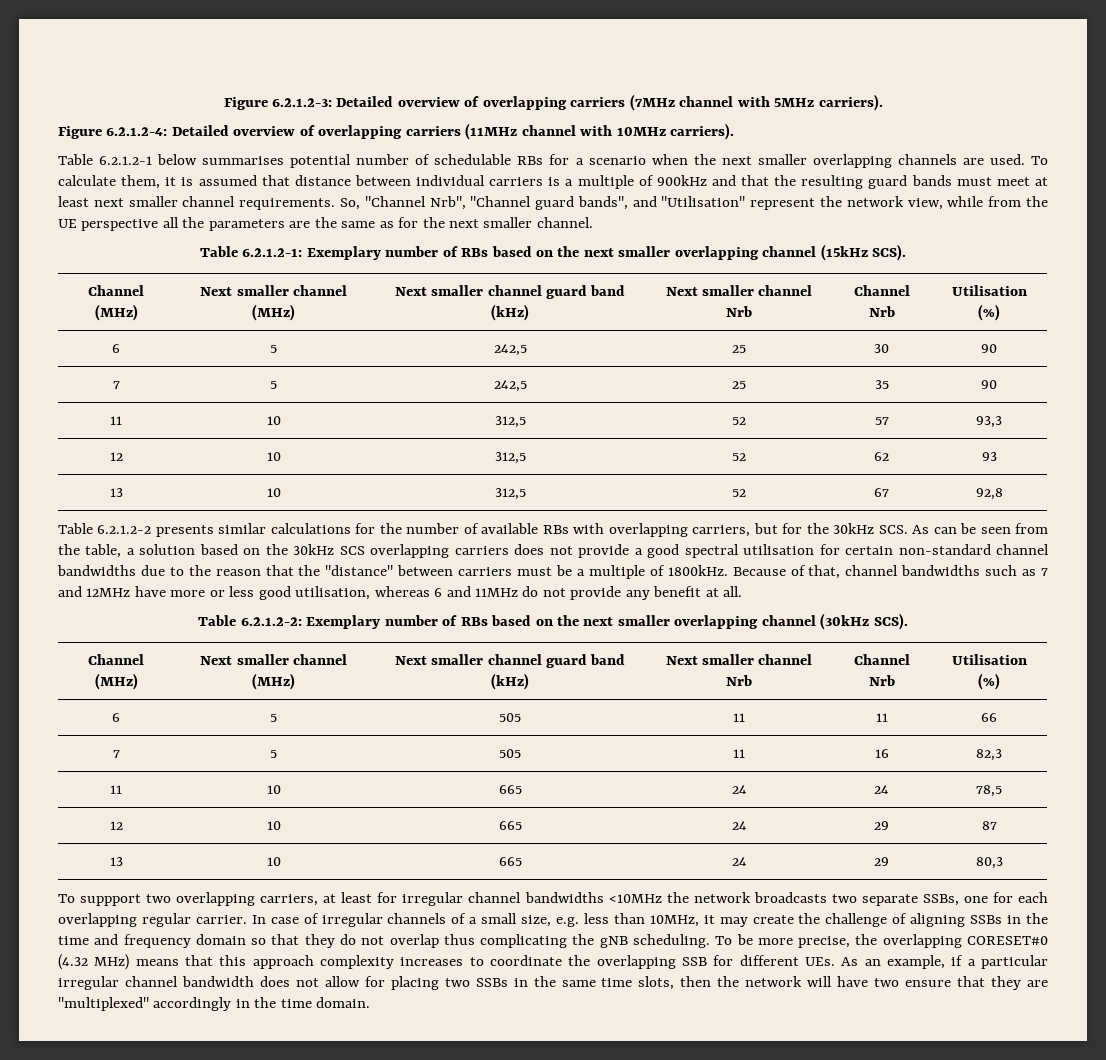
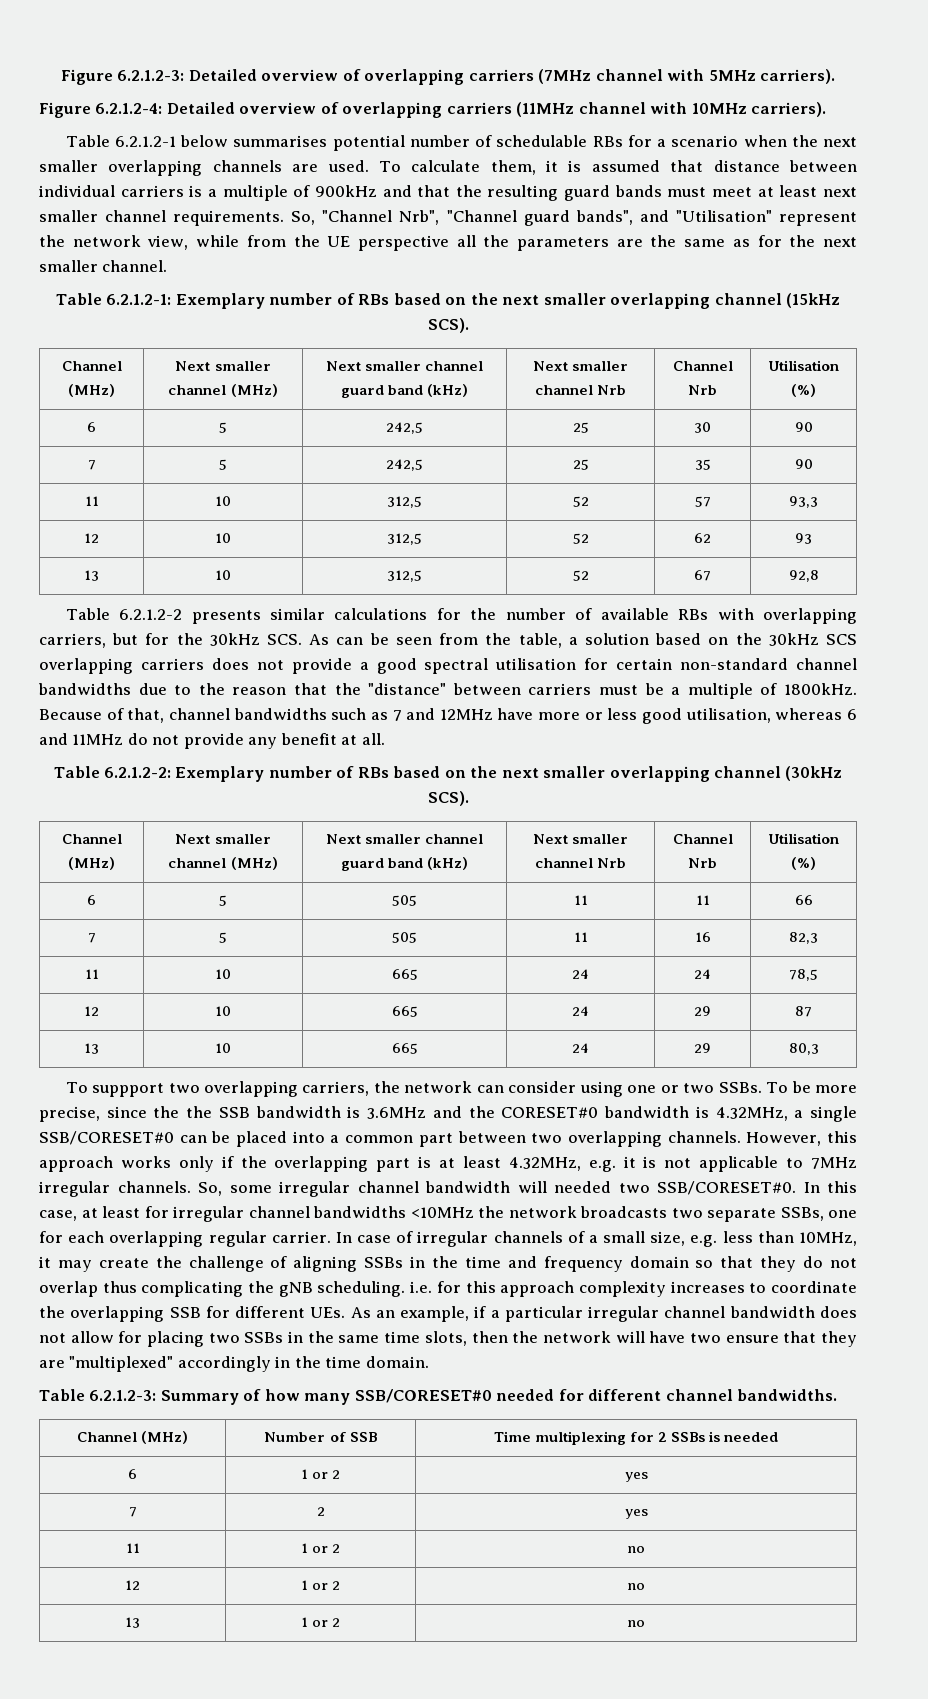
- To suppport two overlapping carriers, at least for irregular channel bandwidths <10MHz the network broadcasts two separate SSBs, one for each overlapping regular carrier.
+ To suppport two overlapping carriers, the network can consider using one or two SSBs. To be more precise, since the the SSB bandwidth is 3.6MHz and the CORESET#0 bandwidth is 4.32MHz, a single SSB/CORESET#0 can be placed into a common part between two overlapping channels. However, this approach works only if the overlapping part is at least 4.32MHz, e.g. it is not applicable to 7MHz irregular channels. So, some irregular channel bandwidth will needed two SSB/CORESET#0. In this case, at least for irregular channel bandwidths <10MHz the network broadcasts two separate SSBs, one for each overlapping regular carrier.
- In case of irregular channels of a small size, e.g. less than 10MHz, it may create the challenge of aligning SSBs in the time and frequency domain so that they do not overlap thus complicating the gNB scheduling. To be more precise, the overlapping CORESET#0 (4.32 MHz) means that this approach complexity increases to coordinate the overlapping SSB for different UEs. As an example, if a particular irregular channel bandwidth does not allow for placing two SSBs in the same time slots, then the network will have two ensure that they are "multiplexed" accordingly in the time domain.
+ In case of irregular channels of a small size, e.g. less than 10MHz, it may create the challenge of aligning SSBs in the time and frequency domain so that they do not overlap thus complicating the gNB scheduling. i.e. for this approach complexity increases to coordinate the overlapping SSB for different UEs. As an example, if a particular irregular channel bandwidth does not allow for placing two SSBs in the same time slots, then the network will have two ensure that they are "multiplexed" accordingly in the time domain.
+ Table 6.2.1.2-3: Summary of how many SSB/CORESET#0 needed for different channel bandwidths.
+ Channel (MHz) | Number of SSB | Time multiplexing for 2 SSBs is needed
+ 6 | 1 or 2 | yes
+ 7 | 2 | yes
+ 11 | 1 or 2 | no
+ 12 | 1 or 2 | no
+ 13 | 1 or 2 | no

